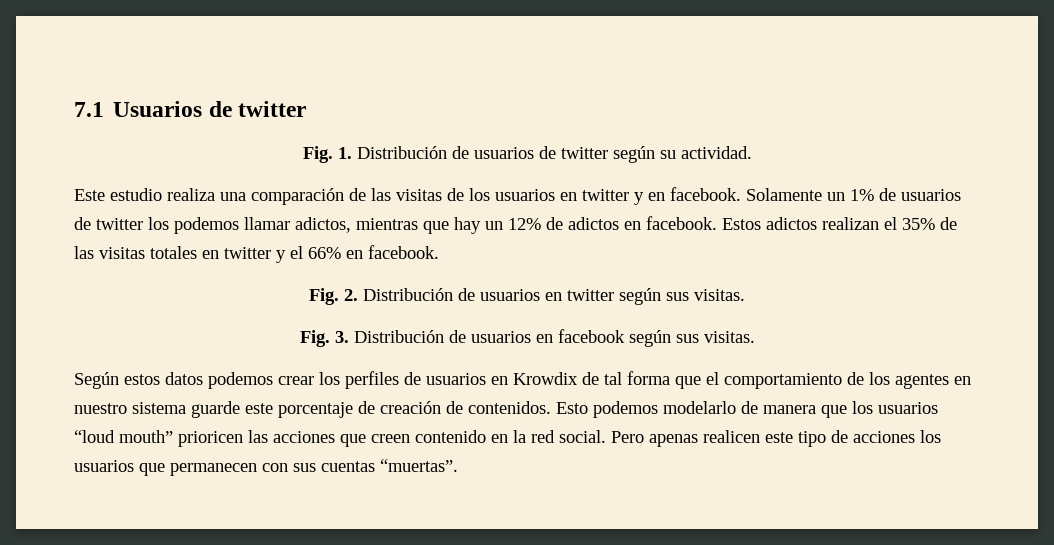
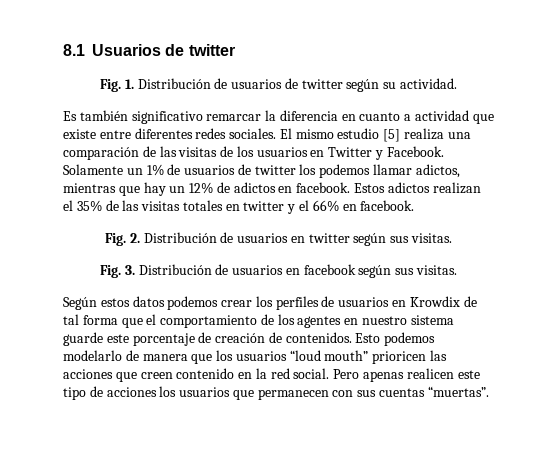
- 7.1 Usuarios de twitter
+ 8.1 Usuarios de twitter
- Este estudio realiza una comparación de las visitas de los usuarios en twitter y en facebook.
+ Es también significativo remarcar la diferencia en cuanto a actividad que existe entre diferentes redes sociales. El mismo estudio [5] realiza una comparación de las visitas de los usuarios en Twitter y Facebook.

